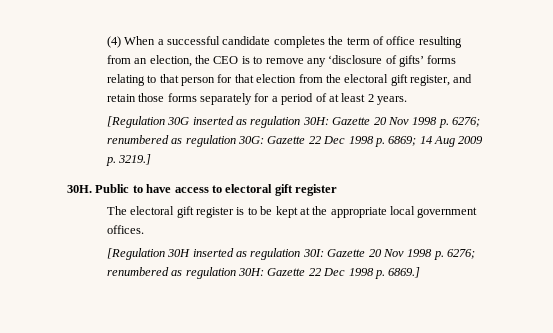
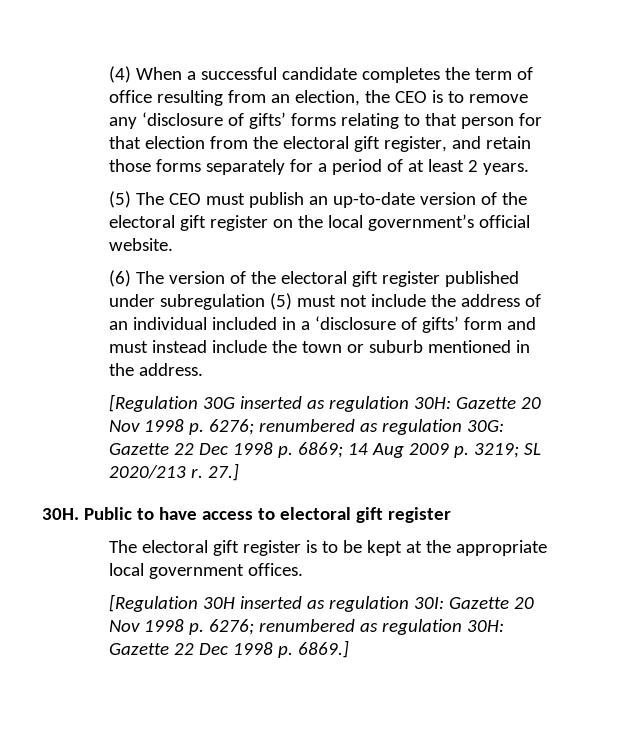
+ (5) The CEO must publish an up-to-date version of the electoral gift register on the local government’s official website.
+ (6) The version of the electoral gift register published under subregulation (5) must not include the address of an individual included in a ‘disclosure of gifts’ form and must instead include the town or suburb mentioned in the address.
- [Regulation 30G inserted as regulation 30H: Gazette 20 Nov 1998 p. 6276; renumbered as regulation 30G: Gazette 22 Dec 1998 p. 6869; 14 Aug 2009 p. 3219.]
+ [Regulation 30G inserted as regulation 30H: Gazette 20 Nov 1998 p. 6276; renumbered as regulation 30G: Gazette 22 Dec 1998 p. 6869; 14 Aug 2009 p. 3219; SL 2020/213 r. 27.]

